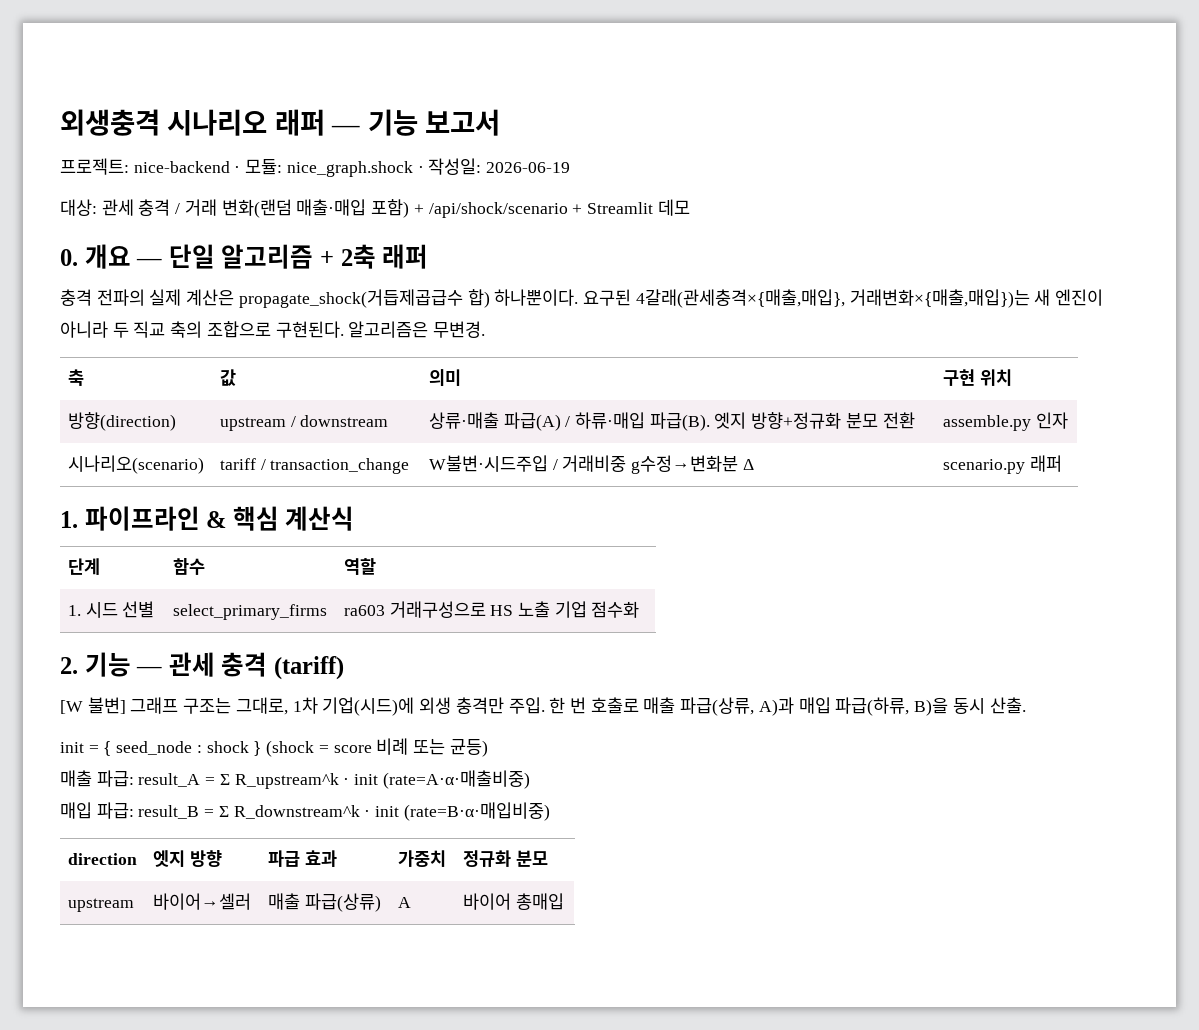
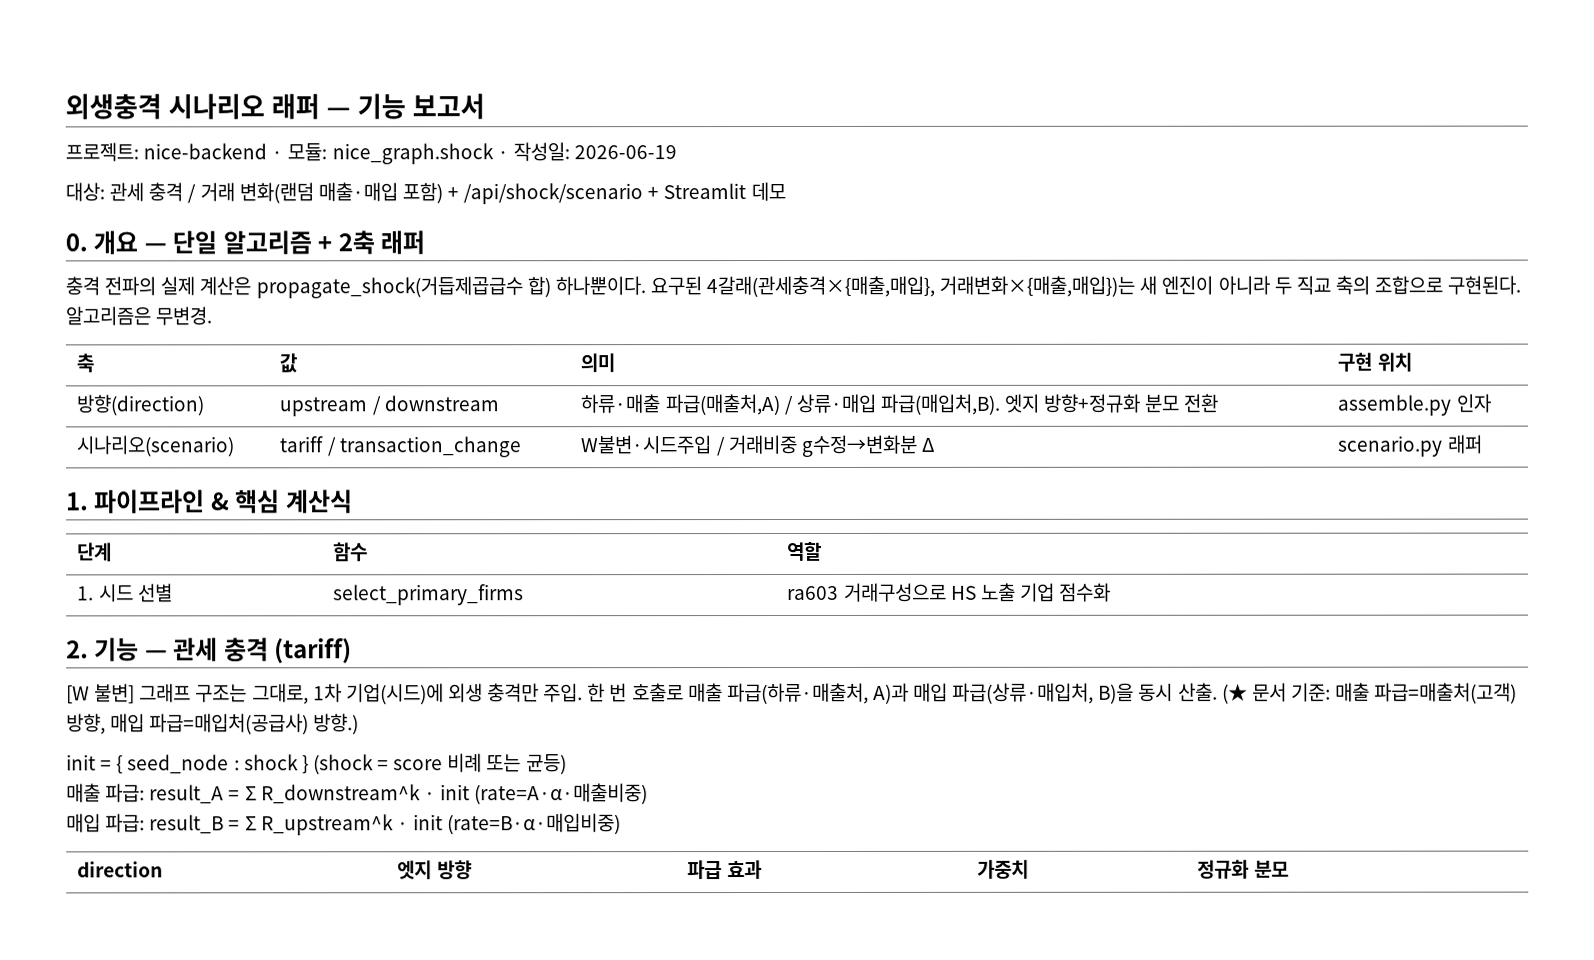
- 방향(direction) | upstream / downstream | 상류·매출 파급(A) / 하류·매입 파급(B). 엣지 방향+정규화 분모 전환 | assemble.py 인자
+ 방향(direction) | upstream / downstream | 하류·매출 파급(매출처,A) / 상류·매입 파급(매입처,B). 엣지 방향+정규화 분모 전환 | assemble.py 인자
- 한 번 호출로 매출 파급(상류, A)과 매입 파급(하류, B)을 동시 산출.
+ 한 번 호출로 매출 파급(하류·매출처, A)과 매입 파급(상류·매입처, B)을 동시 산출. (★ 문서 기준: 매출 파급=매출처(고객) 방향, 매입 파급=매입처(공급사) 방향.)
- 매출 파급: result_A = Σ R_upstream^k · init (rate=A·α·매출비중)
+ 매출 파급: result_A = Σ R_downstream^k · init (rate=A·α·매출비중)
- 매입 파급: result_B = Σ R_downstream^k · init (rate=B·α·매입비중)
+ 매입 파급: result_B = Σ R_upstream^k · init (rate=B·α·매입비중)
- upstream | 바이어→셀러 | 매출 파급(상류) | A | 바이어 총매입

